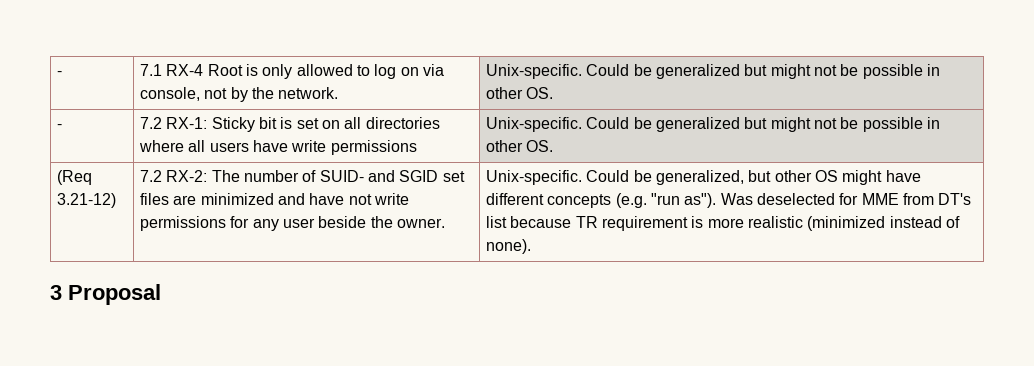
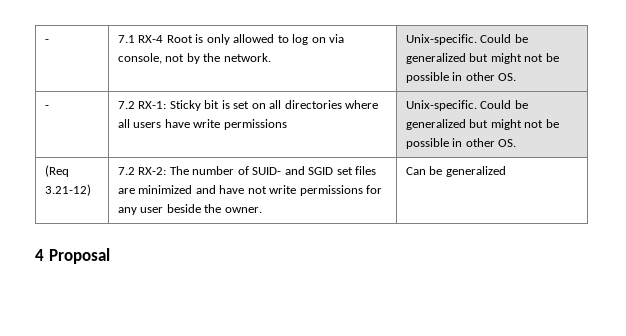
- Unix-specific. Could be generalized, but other OS might have different concepts (e.g. "run as"). Was deselected for MME from DT's list because TR requirement is more realistic (minimized instead of none).
- 3 Proposal
+ Can be generalized
+ 4 Proposal

